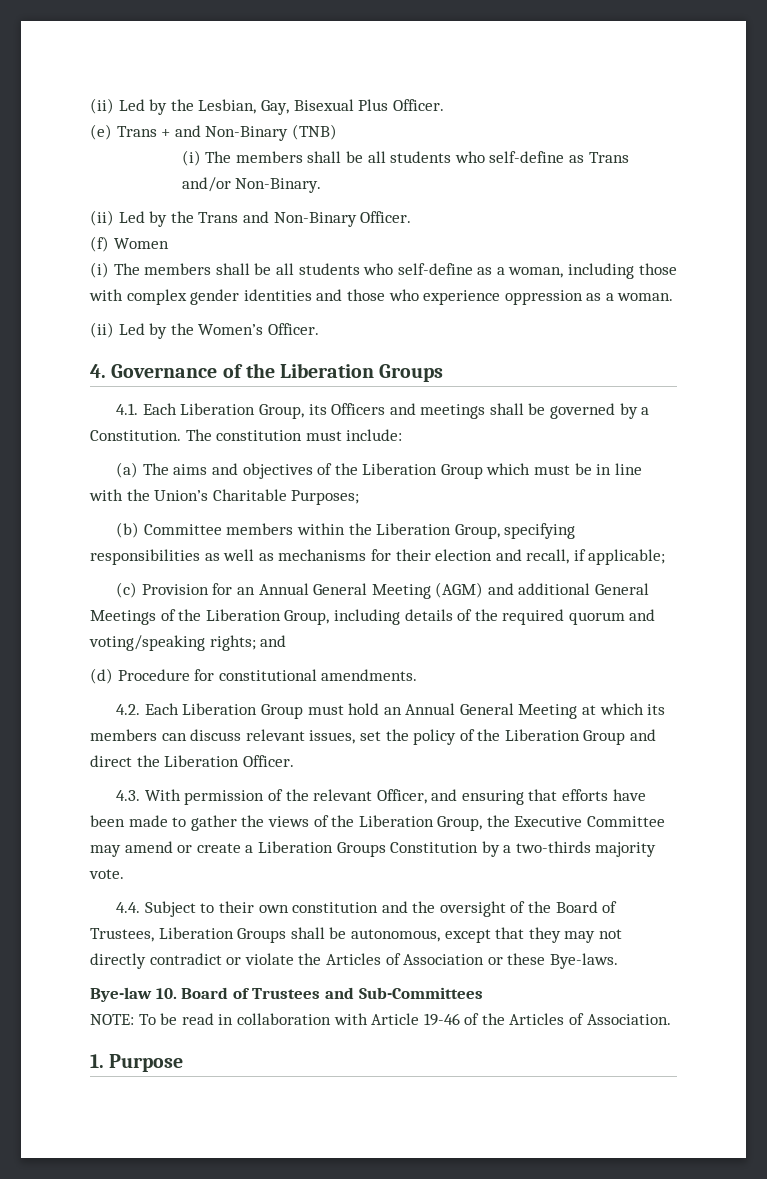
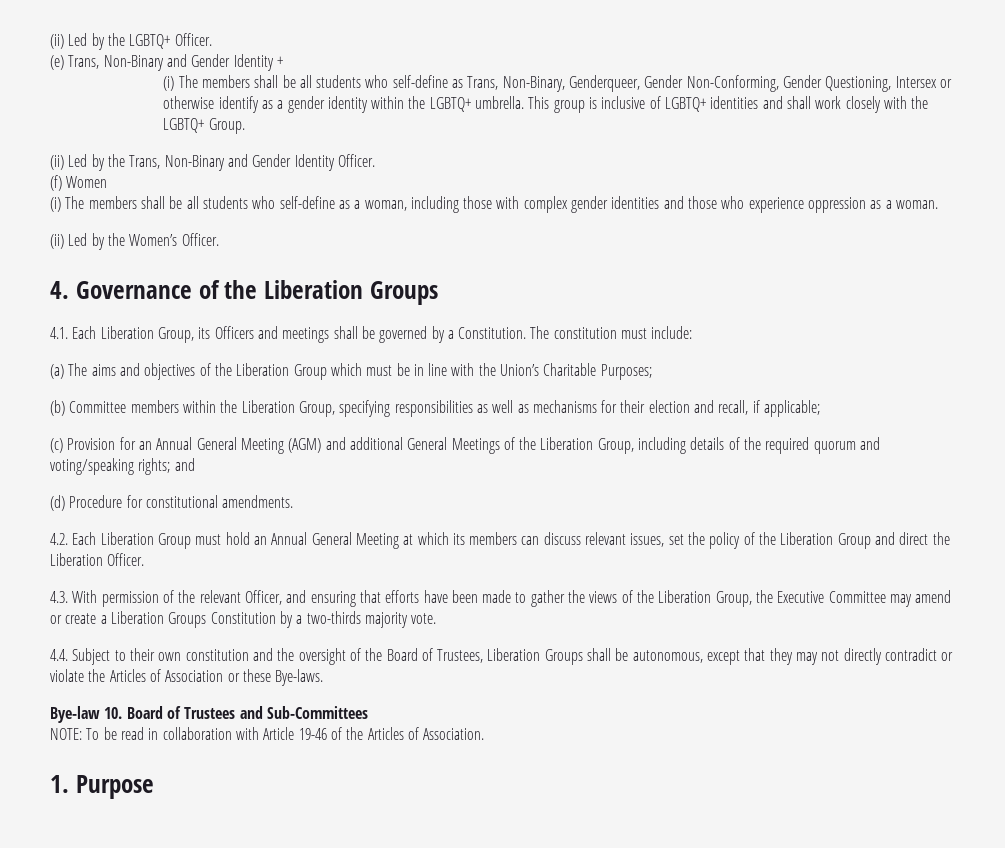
- (ii) Led by the Lesbian, Gay, Bisexual Plus Officer.
- (e) Trans + and Non-Binary (TNB)
+ (ii) Led by the LGBTQ+ Officer.
+ (e) Trans, Non-Binary and Gender Identity +
- (i) The members shall be all students who self-define as Trans and/or Non-Binary.
- (ii) Led by the Trans and Non-Binary Officer.
+ (i) The members shall be all students who self-define as Trans, Non-Binary, Genderqueer, Gender Non-Conforming, Gender Questioning, Intersex or otherwise identify as a gender identity within the LGBTQ+ umbrella. This group is inclusive of LGBTQ+ identities and shall work closely with the LGBTQ+ Group.
+ (ii) Led by the Trans, Non-Binary and Gender Identity Officer.

